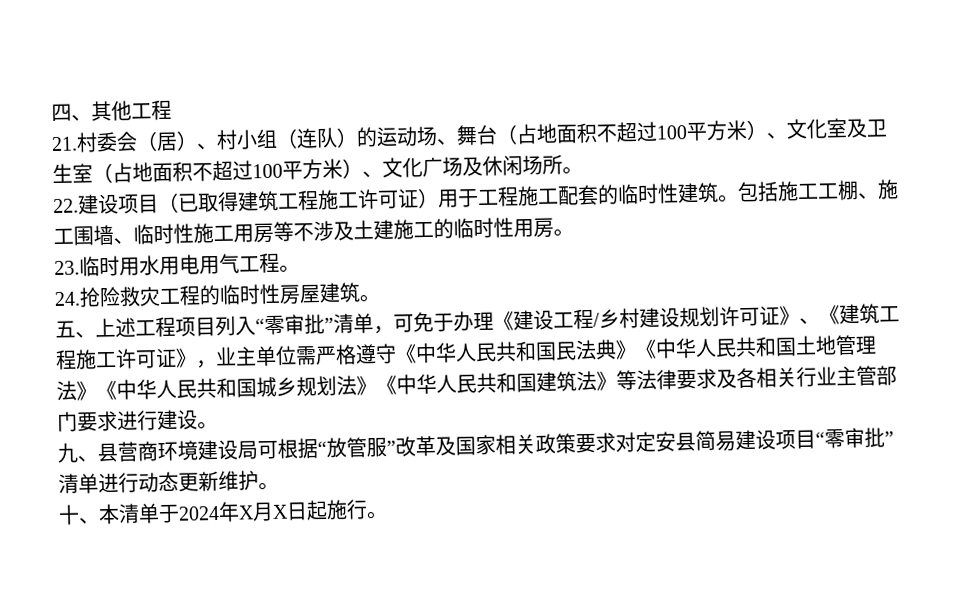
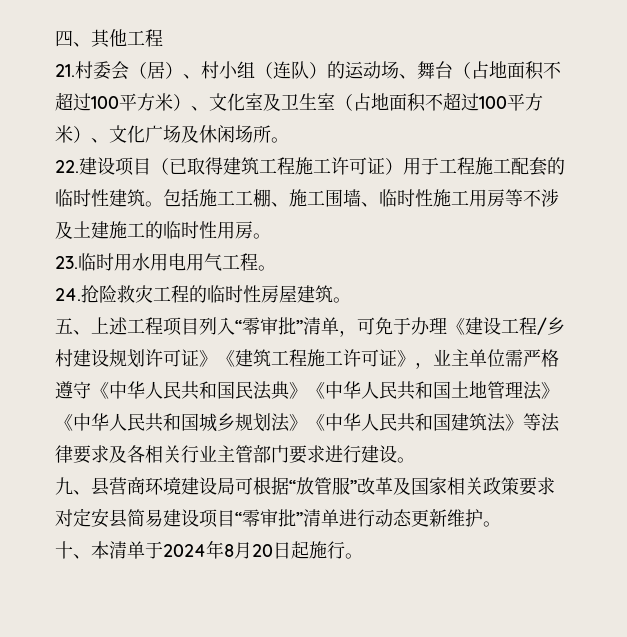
- 五、上述工程项目列入“零审批”清单，可免于办理《建设工程/乡村建设规划许可证》、《建筑工程施工许可证》，业主单位需严格遵守《中华人民共和国民法典》《中华人民共和国土地管理法》《中华人民共和国城乡规划法》《中华人民共和国建筑法》等法律要求及各相关行业主管部门要求进行建设。
+ 五、上述工程项目列入“零审批”清单，可免于办理《建设工程/乡村建设规划许可证》《建筑工程施工许可证》，业主单位需严格遵守《中华人民共和国民法典》《中华人民共和国土地管理法》《中华人民共和国城乡规划法》《中华人民共和国建筑法》等法律要求及各相关行业主管部门要求进行建设。
- 十、本清单于2024年X月X日起施行。
+ 十、本清单于2024年8月20日起施行。

